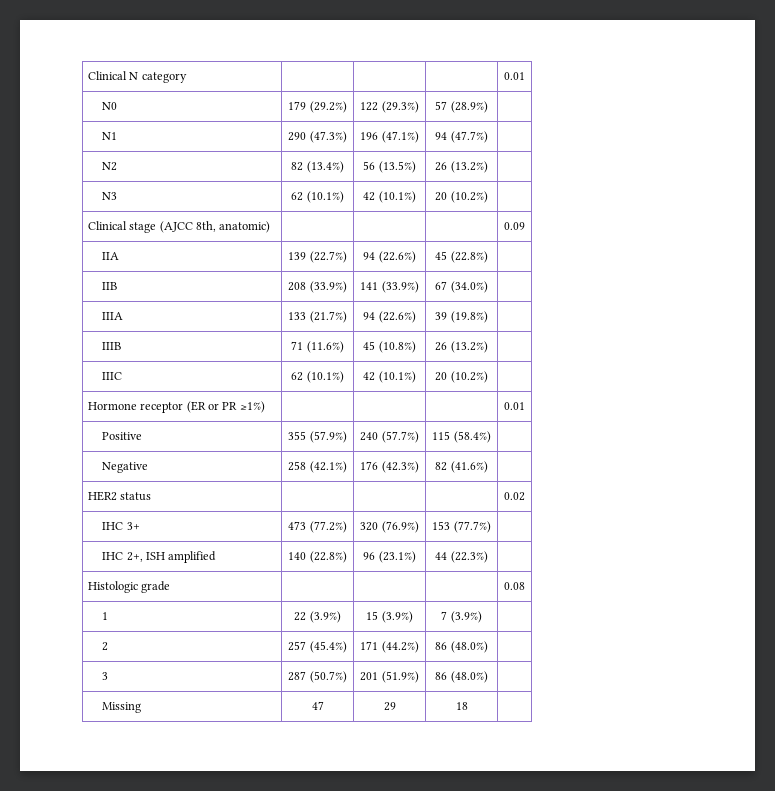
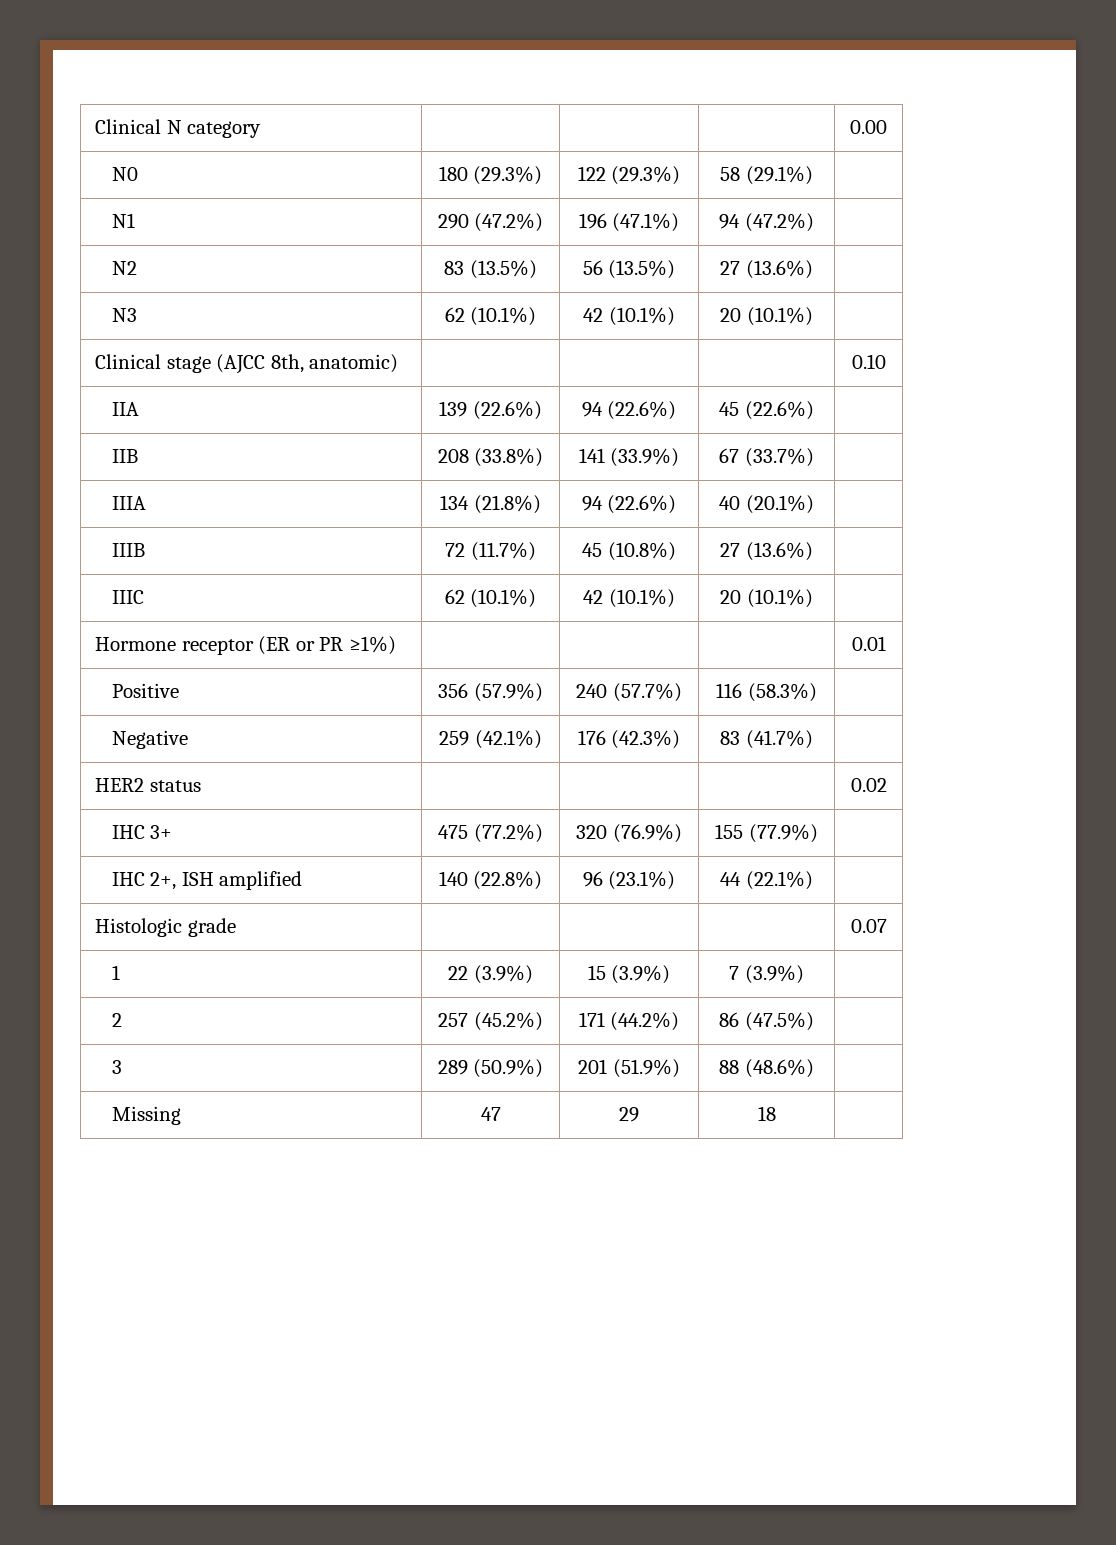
- Clinical N category | | | | 0.01
+ Clinical N category | | | | 0.00
- N0 | 179 (29.2%) | 122 (29.3%) | 57 (28.9%) |
+ N0 | 180 (29.3%) | 122 (29.3%) | 58 (29.1%) |
- N1 | 290 (47.3%) | 196 (47.1%) | 94 (47.7%) |
+ N1 | 290 (47.2%) | 196 (47.1%) | 94 (47.2%) |
- N2 | 82 (13.4%) | 56 (13.5%) | 26 (13.2%) |
+ N2 | 83 (13.5%) | 56 (13.5%) | 27 (13.6%) |
- N3 | 62 (10.1%) | 42 (10.1%) | 20 (10.2%) |
+ N3 | 62 (10.1%) | 42 (10.1%) | 20 (10.1%) |
- Clinical stage (AJCC 8th, anatomic) | | | | 0.09
+ Clinical stage (AJCC 8th, anatomic) | | | | 0.10
- IIA | 139 (22.7%) | 94 (22.6%) | 45 (22.8%) |
+ IIA | 139 (22.6%) | 94 (22.6%) | 45 (22.6%) |
- IIB | 208 (33.9%) | 141 (33.9%) | 67 (34.0%) |
+ IIB | 208 (33.8%) | 141 (33.9%) | 67 (33.7%) |
- IIIA | 133 (21.7%) | 94 (22.6%) | 39 (19.8%) |
+ IIIA | 134 (21.8%) | 94 (22.6%) | 40 (20.1%) |
- IIIB | 71 (11.6%) | 45 (10.8%) | 26 (13.2%) |
+ IIIB | 72 (11.7%) | 45 (10.8%) | 27 (13.6%) |
- IIIC | 62 (10.1%) | 42 (10.1%) | 20 (10.2%) |
+ IIIC | 62 (10.1%) | 42 (10.1%) | 20 (10.1%) |
- Positive | 355 (57.9%) | 240 (57.7%) | 115 (58.4%) |
+ Positive | 356 (57.9%) | 240 (57.7%) | 116 (58.3%) |
- Negative | 258 (42.1%) | 176 (42.3%) | 82 (41.6%) |
+ Negative | 259 (42.1%) | 176 (42.3%) | 83 (41.7%) |
- IHC 3+ | 473 (77.2%) | 320 (76.9%) | 153 (77.7%) |
+ IHC 3+ | 475 (77.2%) | 320 (76.9%) | 155 (77.9%) |
- IHC 2+, ISH amplified | 140 (22.8%) | 96 (23.1%) | 44 (22.3%) |
+ IHC 2+, ISH amplified | 140 (22.8%) | 96 (23.1%) | 44 (22.1%) |
- Histologic grade | | | | 0.08
+ Histologic grade | | | | 0.07
- 2 | 257 (45.4%) | 171 (44.2%) | 86 (48.0%) |
+ 2 | 257 (45.2%) | 171 (44.2%) | 86 (47.5%) |
- 3 | 287 (50.7%) | 201 (51.9%) | 86 (48.0%) |
+ 3 | 289 (50.9%) | 201 (51.9%) | 88 (48.6%) |

